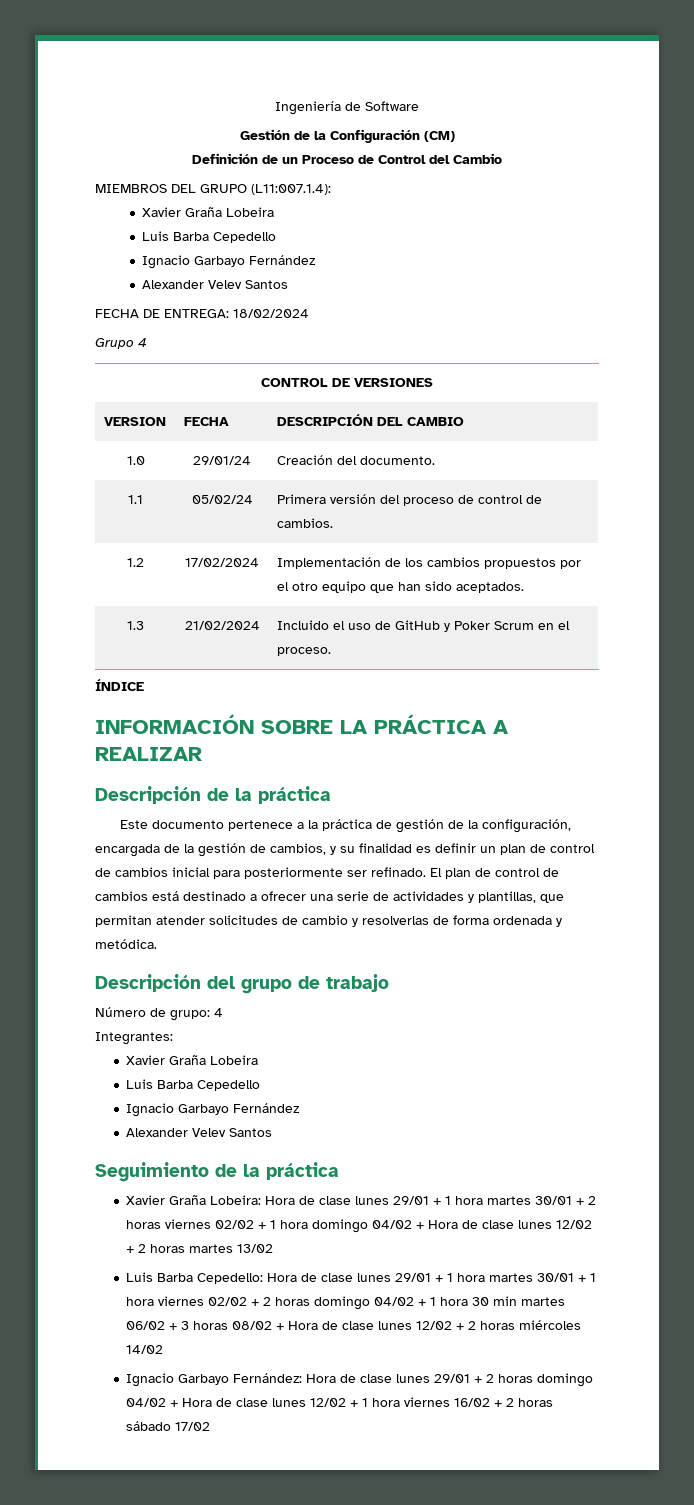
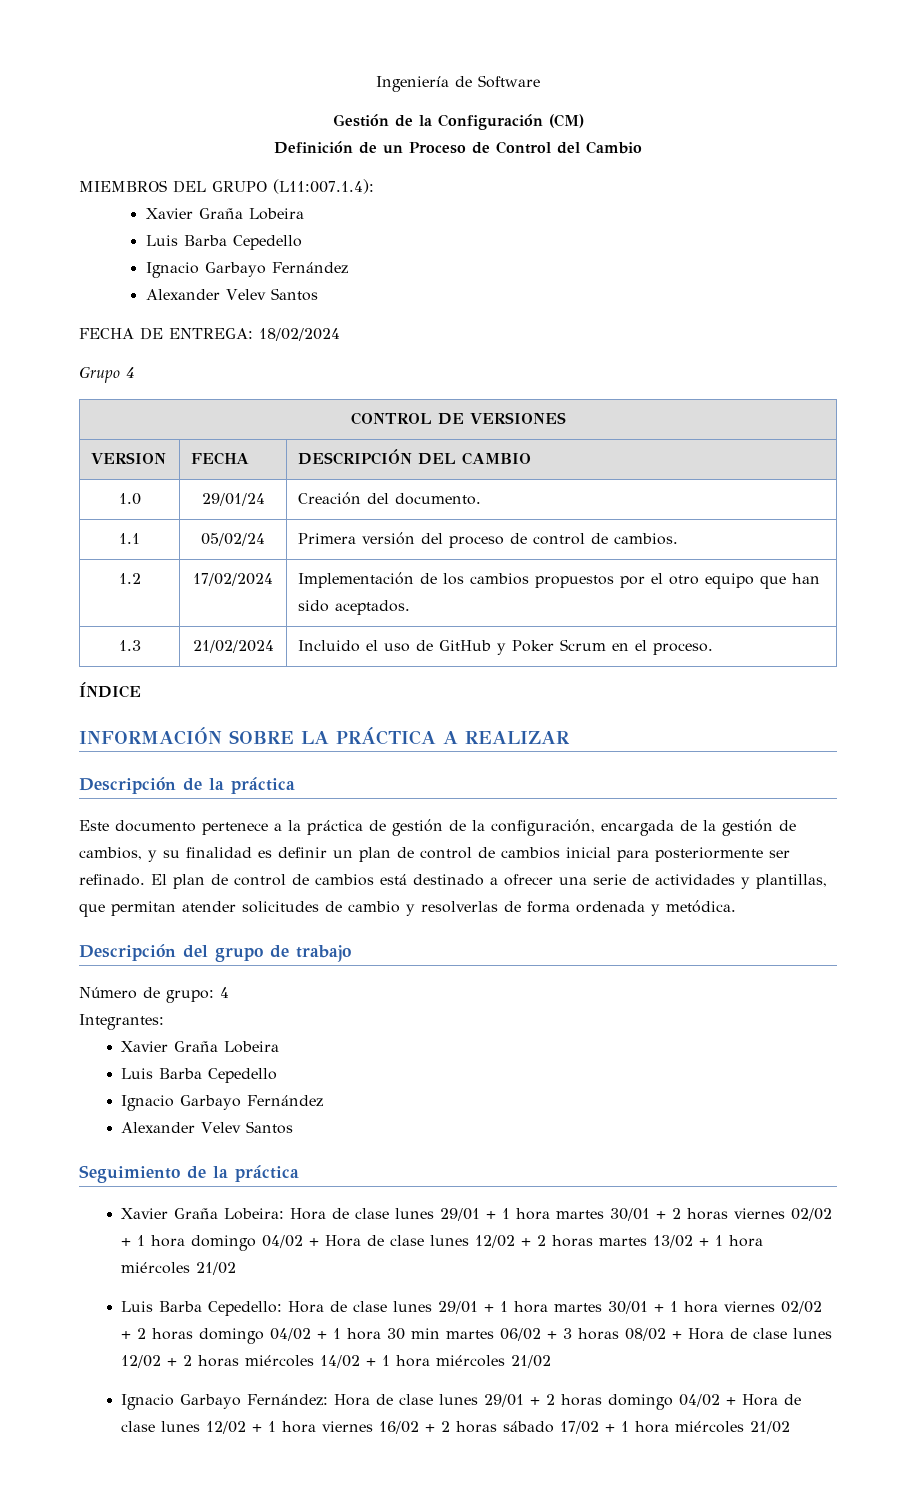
- Xavier Graña Lobeira: Hora de clase lunes 29/01 + 1 hora martes 30/01 + 2 horas viernes 02/02 + 1 hora domingo 04/02 + Hora de clase lunes 12/02 + 2 horas martes 13/02
+ Xavier Graña Lobeira: Hora de clase lunes 29/01 + 1 hora martes 30/01 + 2 horas viernes 02/02 + 1 hora domingo 04/02 + Hora de clase lunes 12/02 + 2 horas martes 13/02 + 1 hora miércoles 21/02
- Luis Barba Cepedello: Hora de clase lunes 29/01 + 1 hora martes 30/01 + 1 hora viernes 02/02 + 2 horas domingo 04/02 + 1 hora 30 min martes 06/02 + 3 horas 08/02 + Hora de clase lunes 12/02 + 2 horas miércoles 14/02
+ Luis Barba Cepedello: Hora de clase lunes 29/01 + 1 hora martes 30/01 + 1 hora viernes 02/02 + 2 horas domingo 04/02 + 1 hora 30 min martes 06/02 + 3 horas 08/02 + Hora de clase lunes 12/02 + 2 horas miércoles 14/02 + 1 hora miércoles 21/02
- Ignacio Garbayo Fernández: Hora de clase lunes 29/01 + 2 horas domingo 04/02 + Hora de clase lunes 12/02 + 1 hora viernes 16/02 + 2 horas sábado 17/02
+ Ignacio Garbayo Fernández: Hora de clase lunes 29/01 + 2 horas domingo 04/02 + Hora de clase lunes 12/02 + 1 hora viernes 16/02 + 2 horas sábado 17/02 + 1 hora miércoles 21/02

